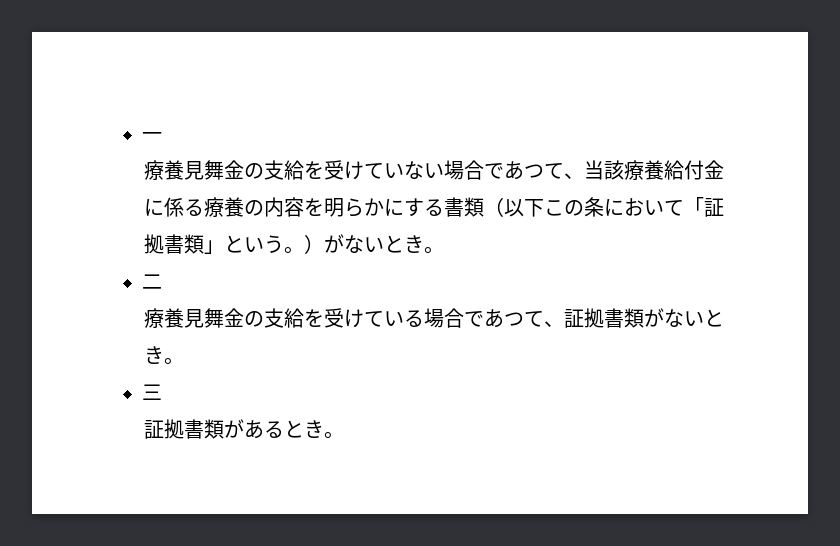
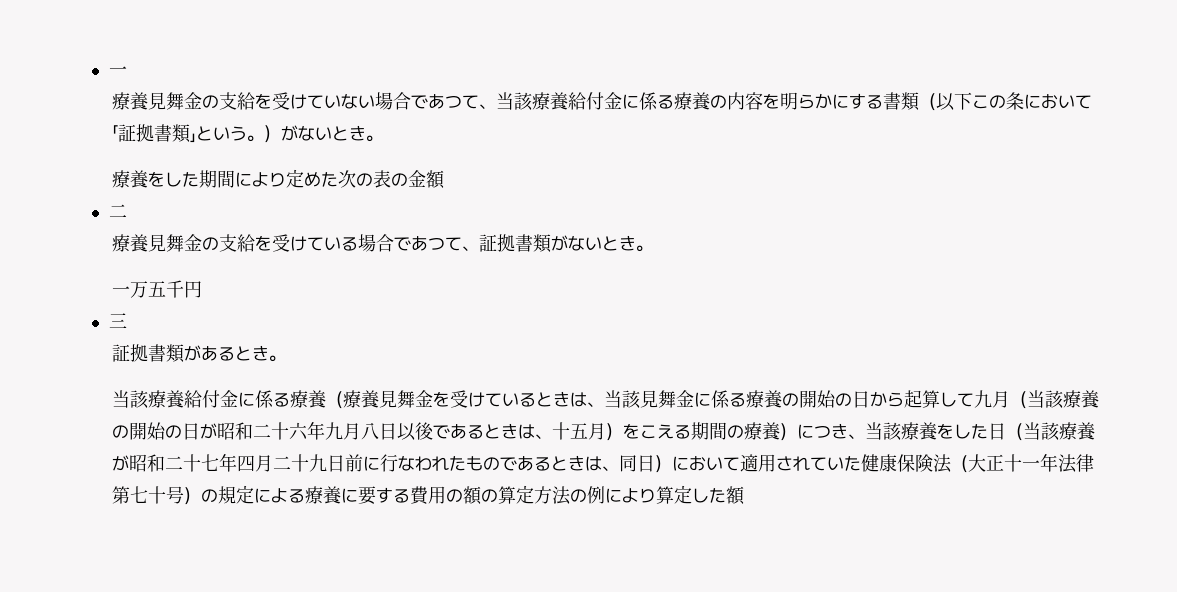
+ 療養をした期間により定めた次の表の金額
+ 一万五千円
+ 当該療養給付金に係る療養（療養見舞金を受けているときは、当該見舞金に係る療養の開始の日から起算して九月（当該療養の開始の日が昭和二十六年九月八日以後であるときは、十五月）をこえる期間の療養）につき、当該療養をした日（当該療養が昭和二十七年四月二十九日前に行なわれたものであるときは、同日）において適用されていた健康保険法（大正十一年法律第七十号）の規定による療養に要する費用の額の算定方法の例により算定した額

